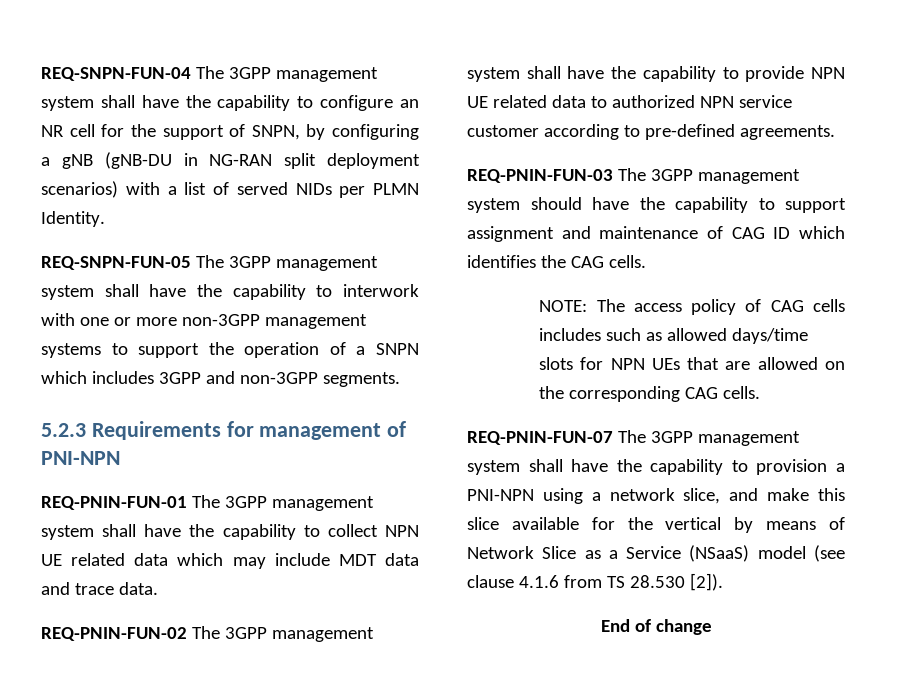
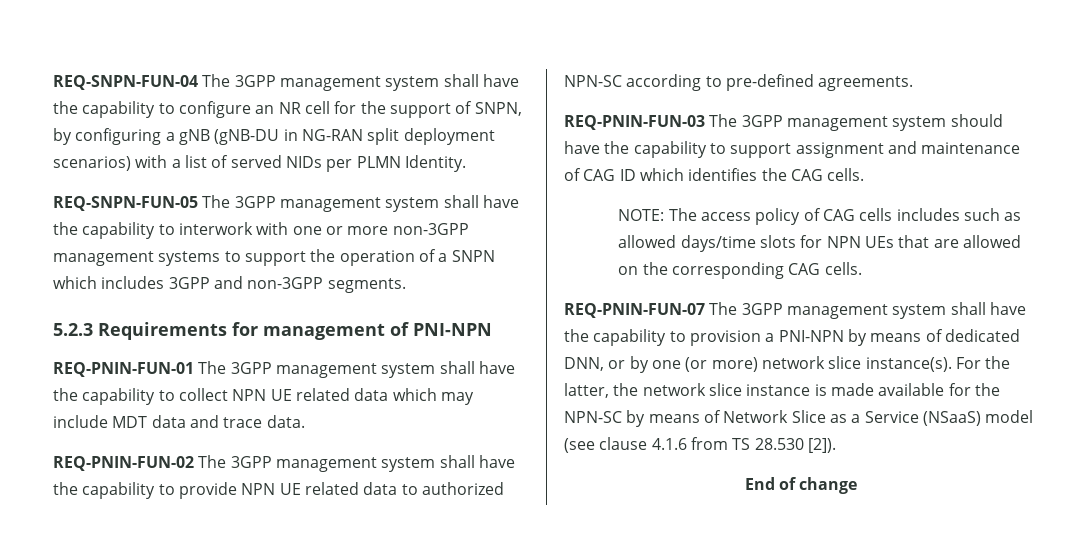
- REQ-PNIN-FUN-02 The 3GPP management system shall have the capability to provide NPN UE related data to authorized NPN service customer according to pre-defined agreements.
+ REQ-PNIN-FUN-02 The 3GPP management system shall have the capability to provide NPN UE related data to authorized NPN-SC according to pre-defined agreements.
- REQ-PNIN-FUN-07 The 3GPP management system shall have the capability to provision a PNI-NPN using a network slice, and make this slice available for the vertical by means of Network Slice as a Service (NSaaS) model (see clause 4.1.6 from TS 28.530 [2]).
+ REQ-PNIN-FUN-07 The 3GPP management system shall have the capability to provision a PNI-NPN by means of dedicated DNN, or by one (or more) network slice instance(s). For the latter, the network slice instance is made available for the NPN-SC by means of Network Slice as a Service (NSaaS) model (see clause 4.1.6 from TS 28.530 [2]).

